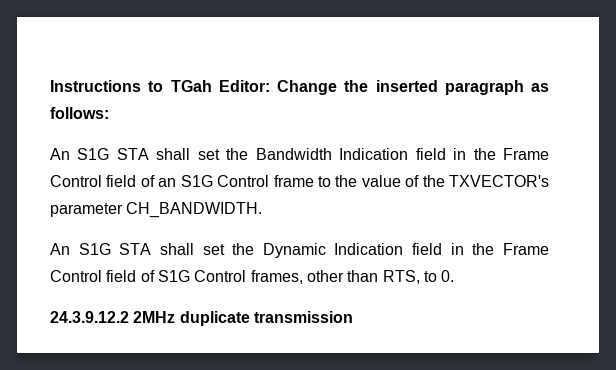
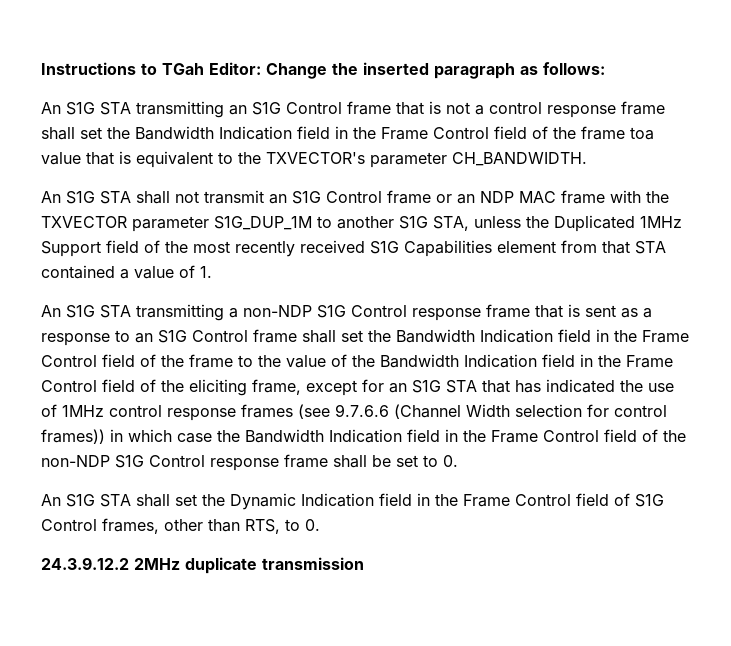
- An S1G STA shall set the Bandwidth Indication field in the Frame Control field of an S1G Control frame to the value of the TXVECTOR's parameter CH_BANDWIDTH.
+ An S1G STA transmitting an S1G Control frame that is not a control response frame shall set the Bandwidth Indication field in the Frame Control field of the frame toa value that is equivalent to the TXVECTOR's parameter CH_BANDWIDTH.
+ An S1G STA shall not transmit an S1G Control frame or an NDP MAC frame with the TXVECTOR parameter S1G_DUP_1M to another S1G STA, unless the Duplicated 1MHz Support field of the most recently received S1G Capabilities element from that STA contained a value of 1.
+ An S1G STA transmitting a non-NDP S1G Control response frame that is sent as a response to an S1G Control frame shall set the Bandwidth Indication field in the Frame Control field of the frame to the value of the Bandwidth Indication field in the Frame Control field of the eliciting frame, except for an S1G STA that has indicated the use of 1MHz control response frames (see 9.7.6.6 (Channel Width selection for control frames)) in which case the Bandwidth Indication field in the Frame Control field of the non-NDP S1G Control response frame shall be set to 0.

